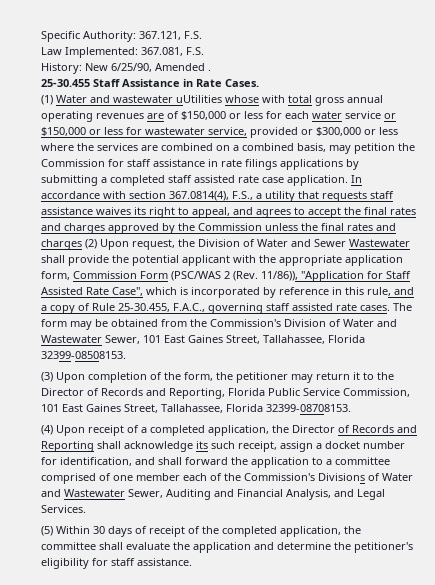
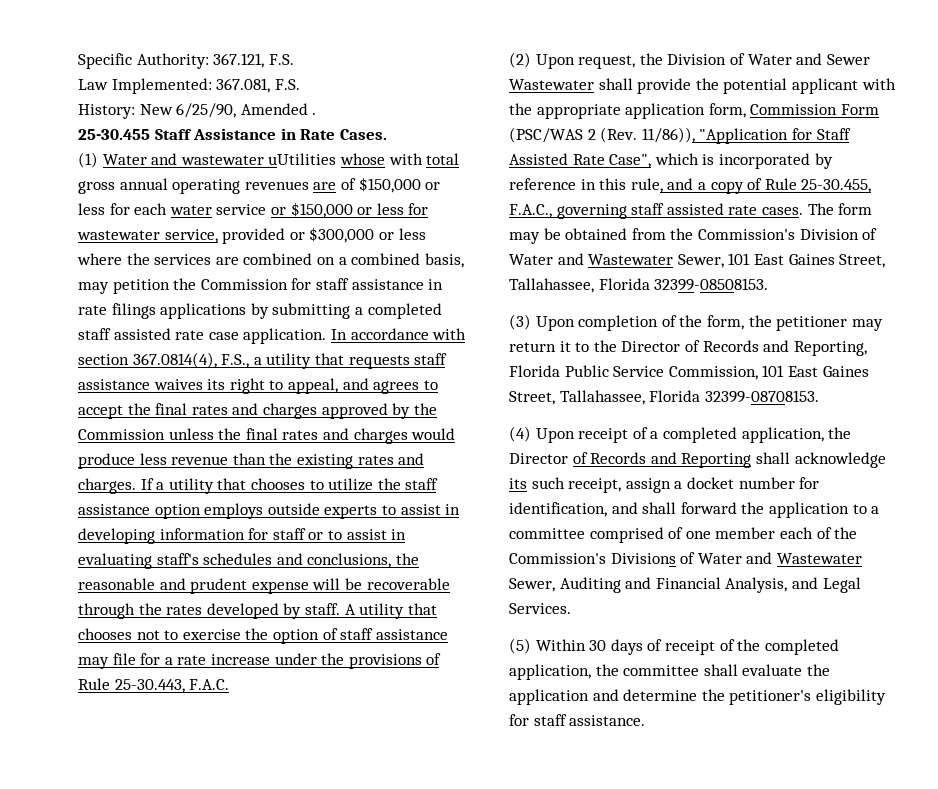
- In accordance with section 367.0814(4), F.S., a utility that requests staff assistance waives its right to appeal, and agrees to accept the final rates and charges approved by the Commission unless the final rates and charges (2) Upon request, the Division of Water and Sewer Wastewater shall provide the potential applicant with the appropriate application form, Commission Form (PSC/WAS 2 (Rev. 11/86)), "Application for Staff Assisted Rate Case", which is incorporated by reference in this rule, and a copy of Rule 25-30.455, F.A.C., governing staff assisted rate cases.
+ In accordance with section 367.0814(4), F.S., a utility that requests staff assistance waives its right to appeal, and agrees to accept the final rates and charges approved by the Commission unless the final rates and charges would produce less revenue than the existing rates and charges. If a utility that chooses to utilize the staff assistance option employs outside experts to assist in developing information for staff or to assist in evaluating staff's schedules and conclusions, the reasonable and prudent expense will be recoverable through the rates developed by staff. A utility that chooses not to exercise the option of staff assistance may file for a rate increase under the provisions of Rule 25-30.443, F.A.C.
+ (2) Upon request, the Division of Water and Sewer Wastewater shall provide the potential applicant with the appropriate application form, Commission Form (PSC/WAS 2 (Rev. 11/86)), "Application for Staff Assisted Rate Case", which is incorporated by reference in this rule, and a copy of Rule 25-30.455, F.A.C., governing staff assisted rate cases.

